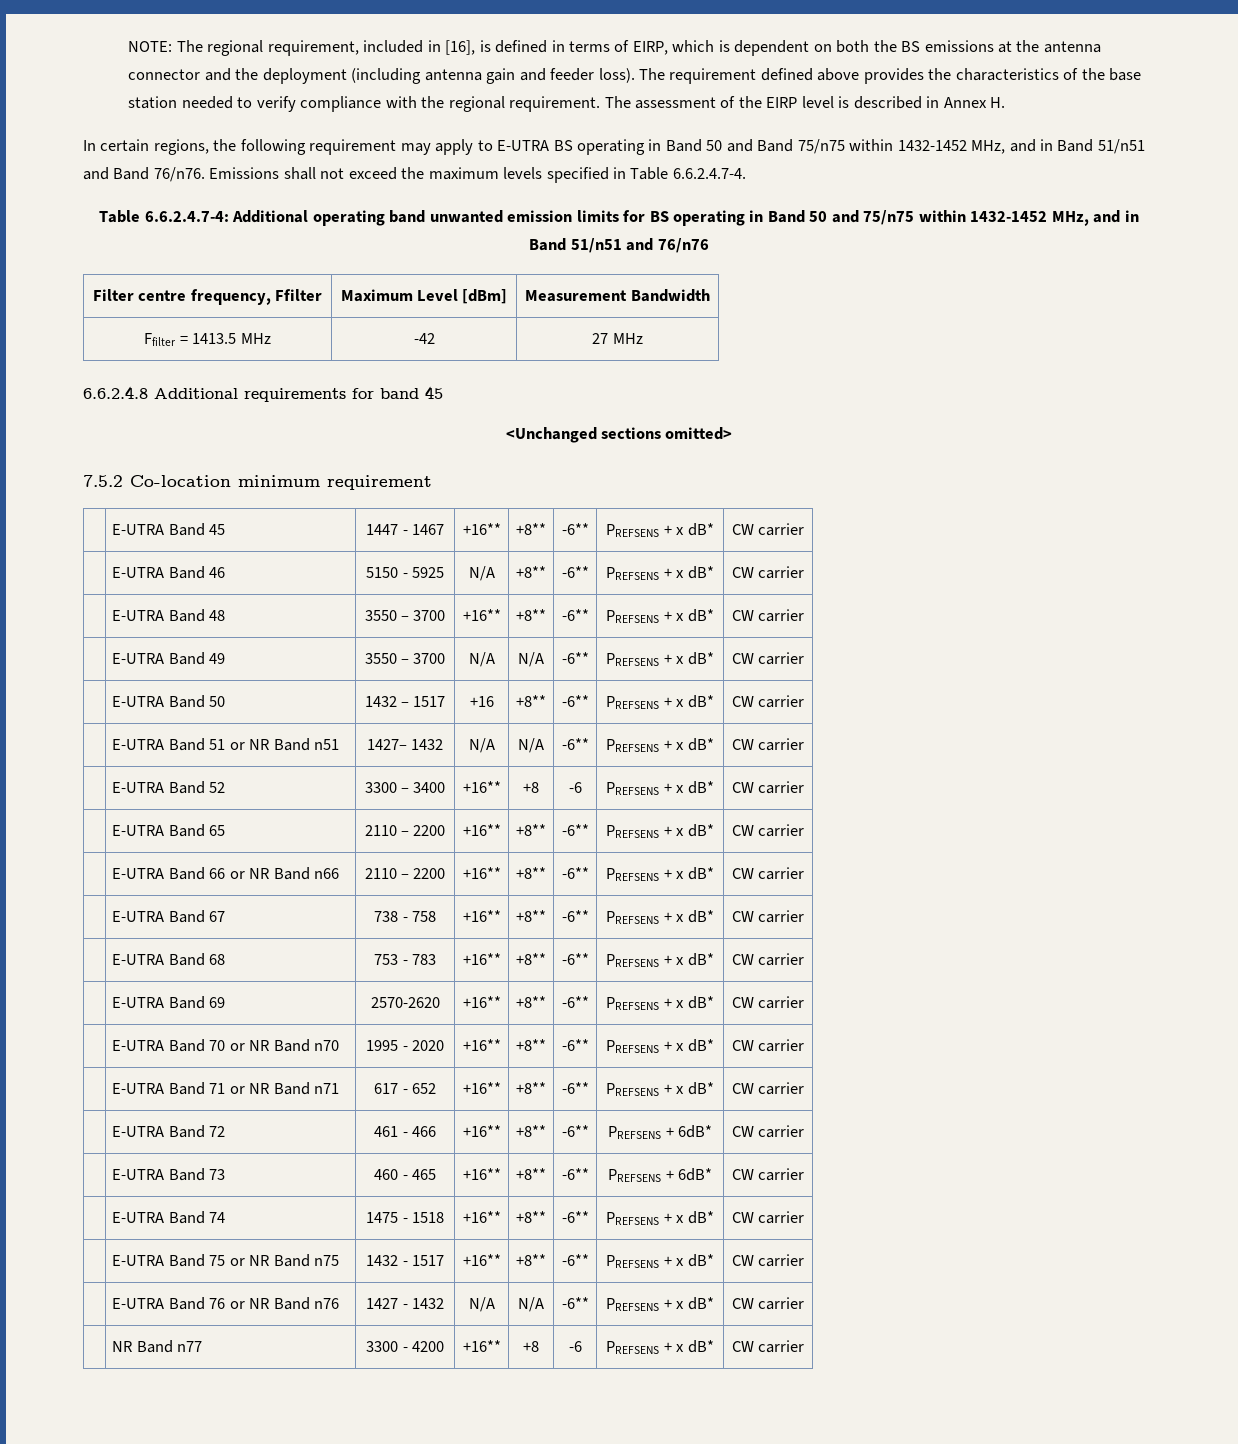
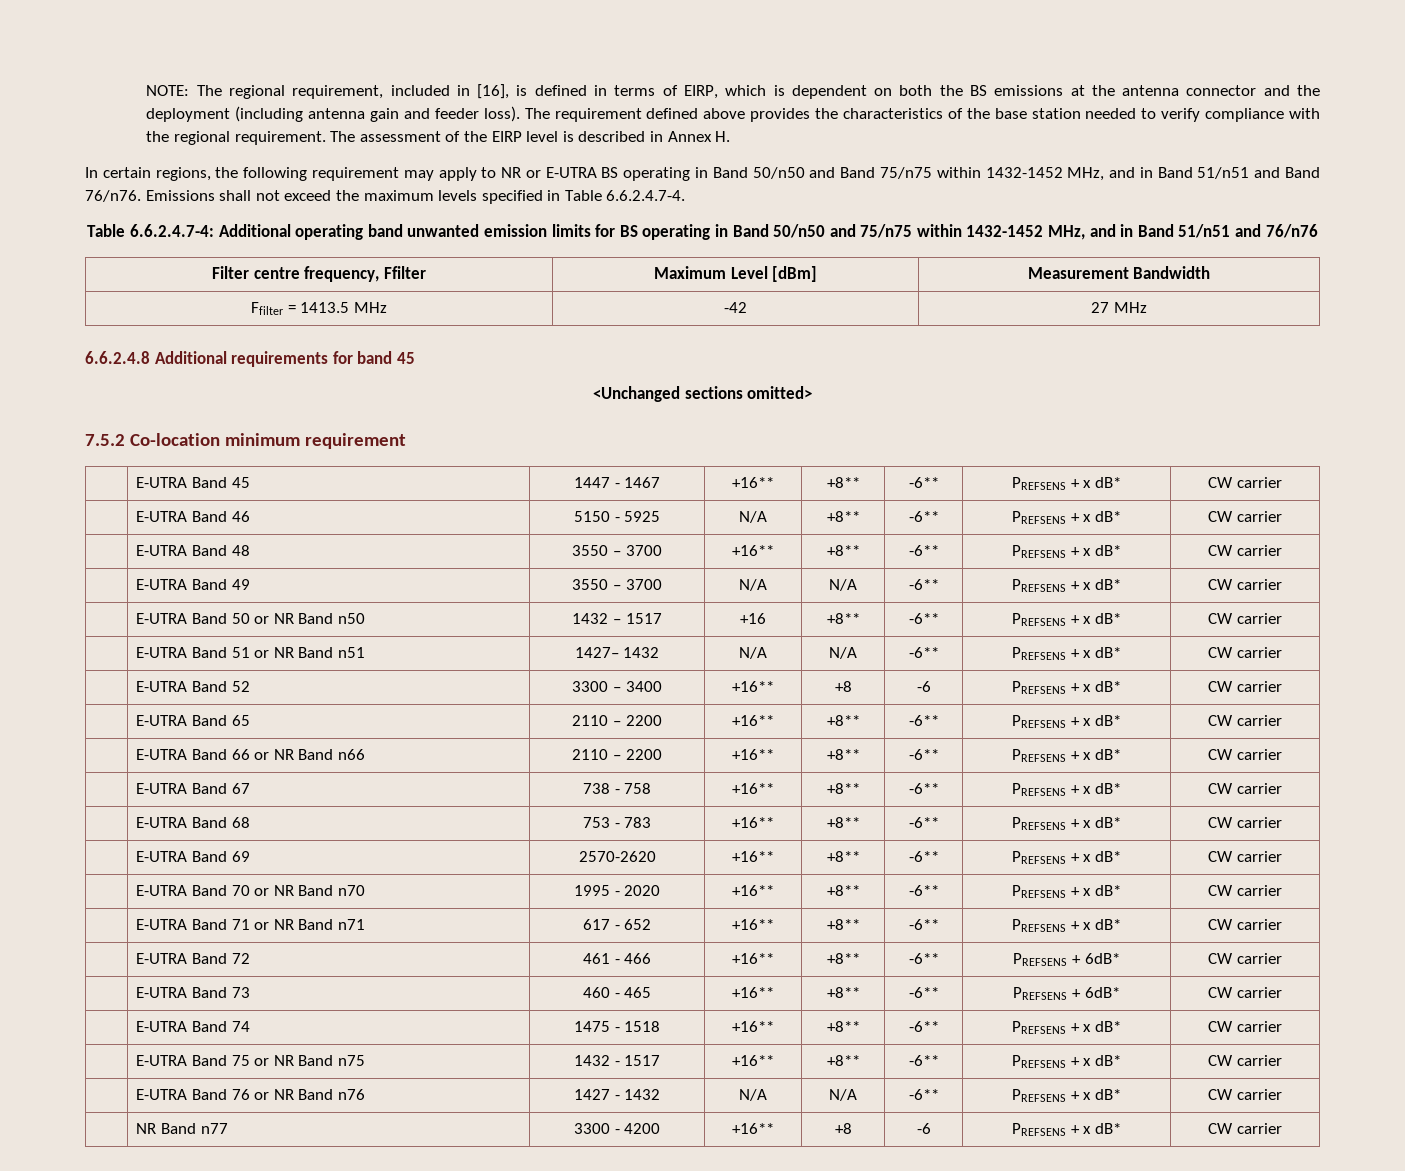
- In certain regions, the following requirement may apply to E-UTRA BS operating in Band 50 and Band 75/n75 within 1432-1452 MHz, and in Band 51/n51 and Band 76/n76.
+ In certain regions, the following requirement may apply to NR or E-UTRA BS operating in Band 50/n50 and Band 75/n75 within 1432-1452 MHz, and in Band 51/n51 and Band 76/n76.
- Table 6.6.2.4.7-4: Additional operating band unwanted emission limits for BS operating in Band 50 and 75/n75 within 1432-1452 MHz, and in Band 51/n51 and 76/n76
+ Table 6.6.2.4.7-4: Additional operating band unwanted emission limits for BS operating in Band 50/n50 and 75/n75 within 1432-1452 MHz, and in Band 51/n51 and 76/n76
- | E-UTRA Band 50 | 1432 – 1517 | +16 | +8** | -6** | PREFSENS + x dB* | CW carrier
+ | E-UTRA Band 50 or NR Band n50 | 1432 – 1517 | +16 | +8** | -6** | PREFSENS + x dB* | CW carrier

